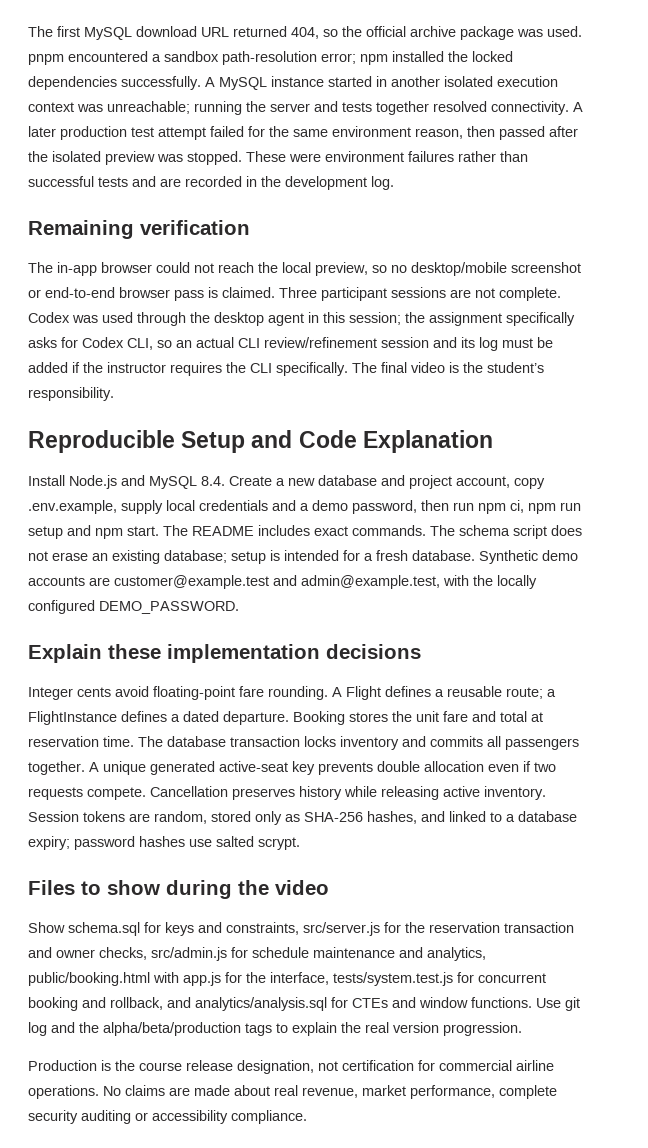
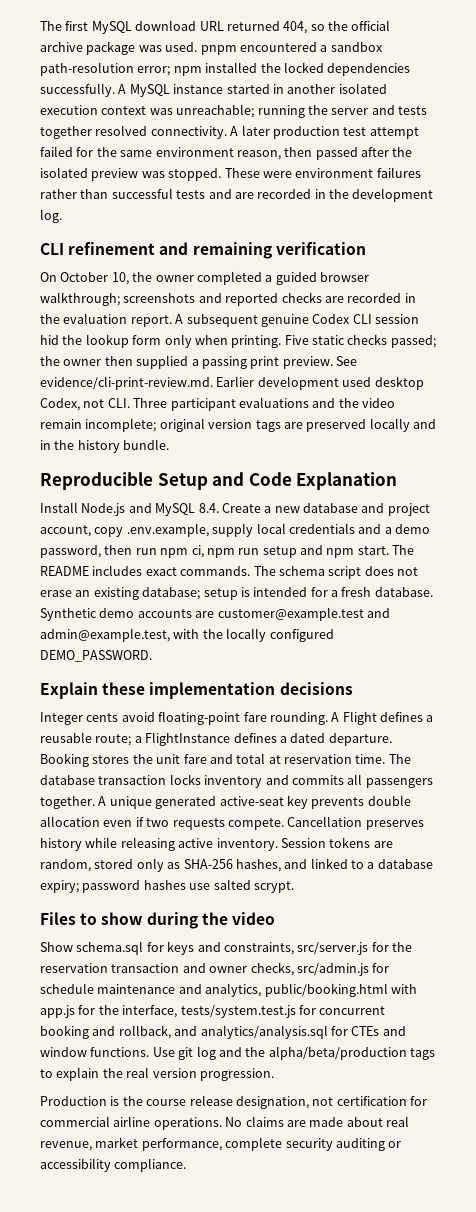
- Remaining verification
- The in-app browser could not reach the local preview, so no desktop/mobile screenshot or end-to-end browser pass is claimed. Three participant sessions are not complete. Codex was used through the desktop agent in this session; the assignment specifically asks for Codex CLI, so an actual CLI review/refinement session and its log must be added if the instructor requires the CLI specifically. The final video is the student’s responsibility.
+ CLI refinement and remaining verification
+ On October 10, the owner completed a guided browser walkthrough; screenshots and reported checks are recorded in the evaluation report. A subsequent genuine Codex CLI session hid the lookup form only when printing. Five static checks passed; the owner then supplied a passing print preview. See evidence/cli-print-review.md. Earlier development used desktop Codex, not CLI. Three participant evaluations and the video remain incomplete; original version tags are preserved locally and in the history bundle.

